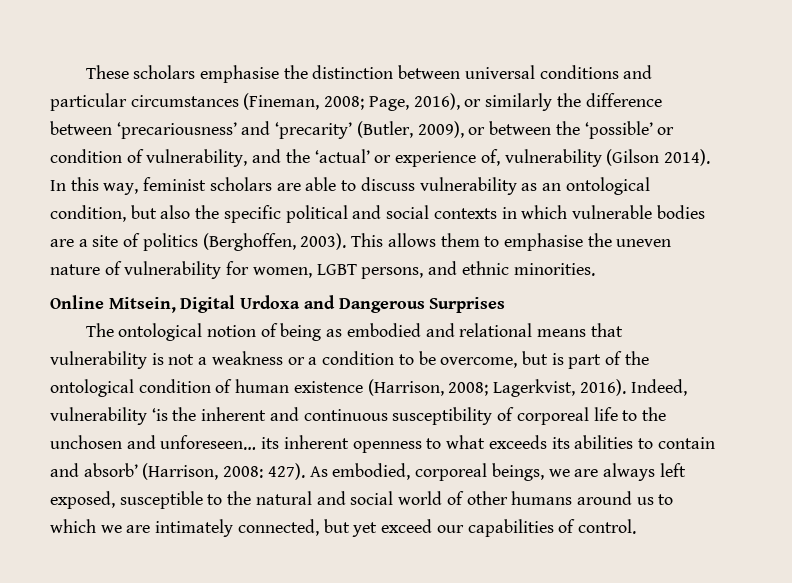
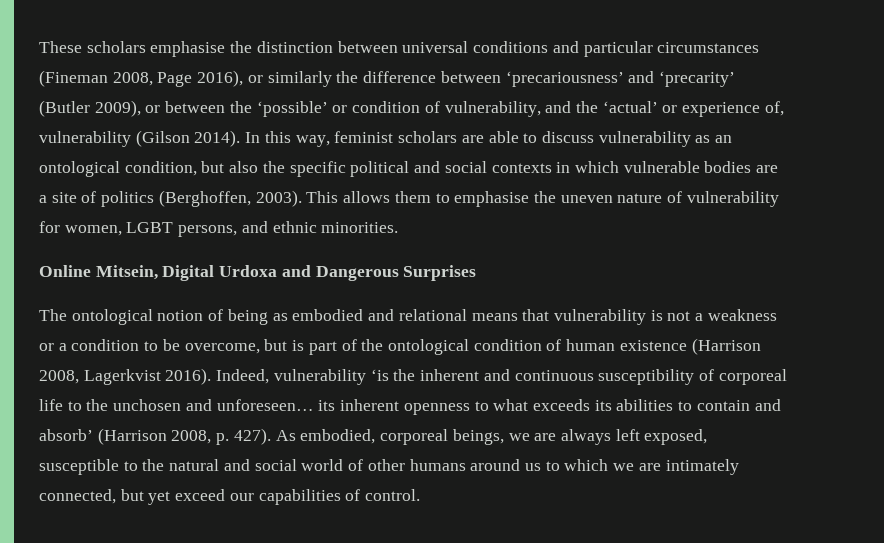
- These scholars emphasise the distinction between universal conditions and particular circumstances (Fineman, 2008; Page, 2016), or similarly the difference between ‘precariousness’ and ‘precarity’ (Butler, 2009), or between the ‘possible’ or condition of vulnerability, and the ‘actual’ or experience of, vulnerability (Gilson 2014).
+ These scholars emphasise the distinction between universal conditions and particular circumstances (Fineman 2008, Page 2016), or similarly the difference between ‘precariousness’ and ‘precarity’ (Butler 2009), or between the ‘possible’ or condition of vulnerability, and the ‘actual’ or experience of, vulnerability (Gilson 2014).
- The ontological notion of being as embodied and relational means that vulnerability is not a weakness or a condition to be overcome, but is part of the ontological condition of human existence (Harrison, 2008; Lagerkvist, 2016).
+ The ontological notion of being as embodied and relational means that vulnerability is not a weakness or a condition to be overcome, but is part of the ontological condition of human existence (Harrison 2008, Lagerkvist 2016).
- Indeed, vulnerability ‘is the inherent and continuous susceptibility of corporeal life to the unchosen and unforeseen… its inherent openness to what exceeds its abilities to contain and absorb’ (Harrison, 2008: 427).
+ Indeed, vulnerability ‘is the inherent and continuous susceptibility of corporeal life to the unchosen and unforeseen… its inherent openness to what exceeds its abilities to contain and absorb’ (Harrison 2008, p. 427).

